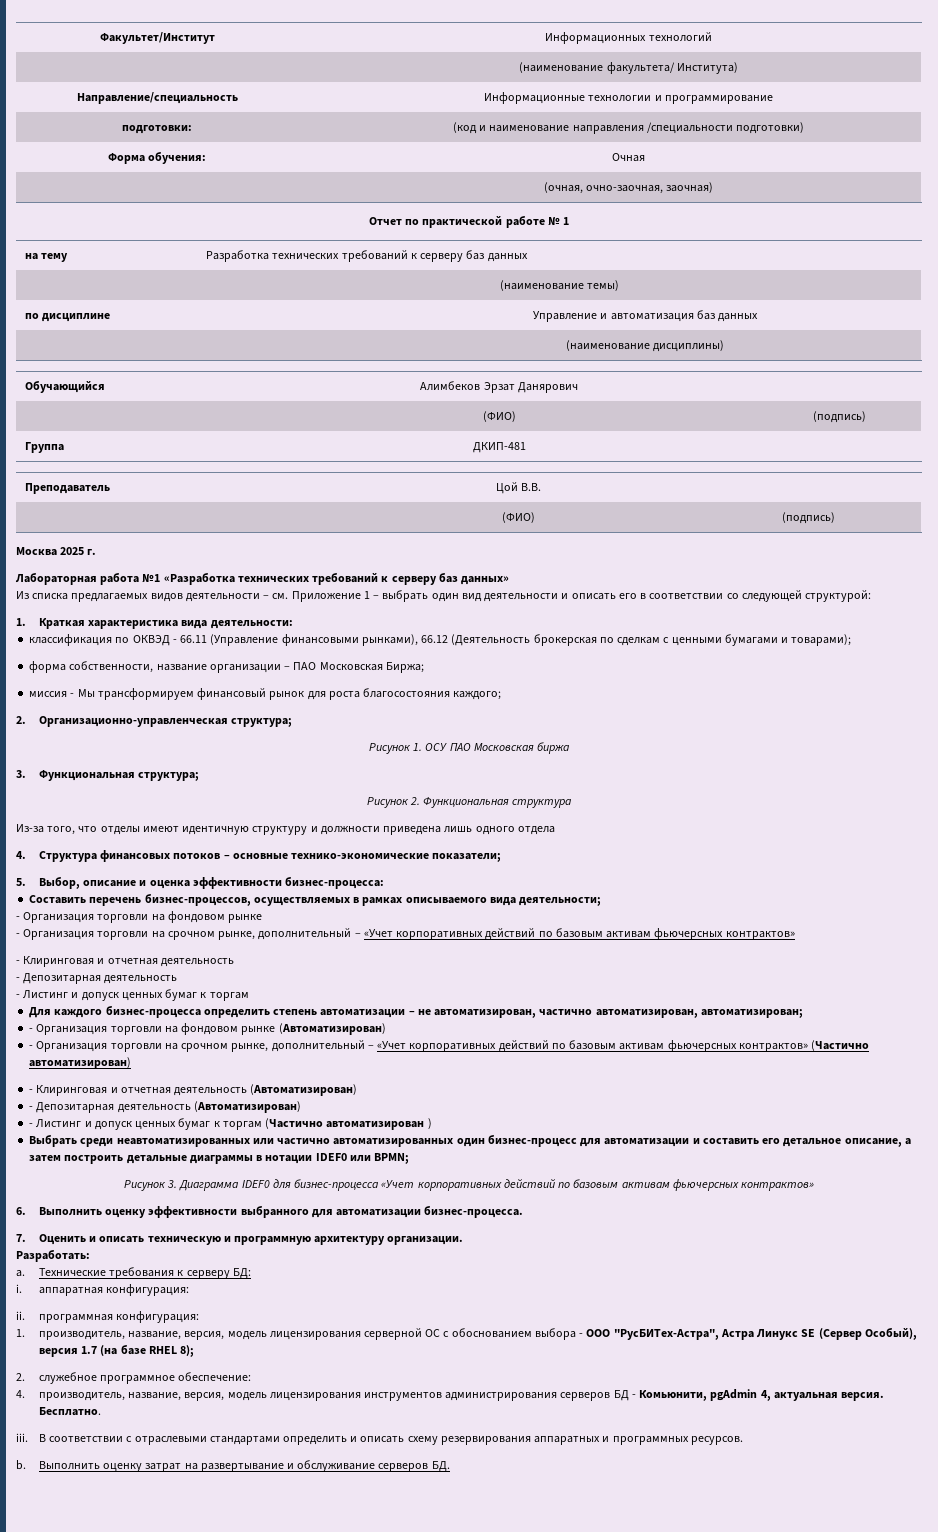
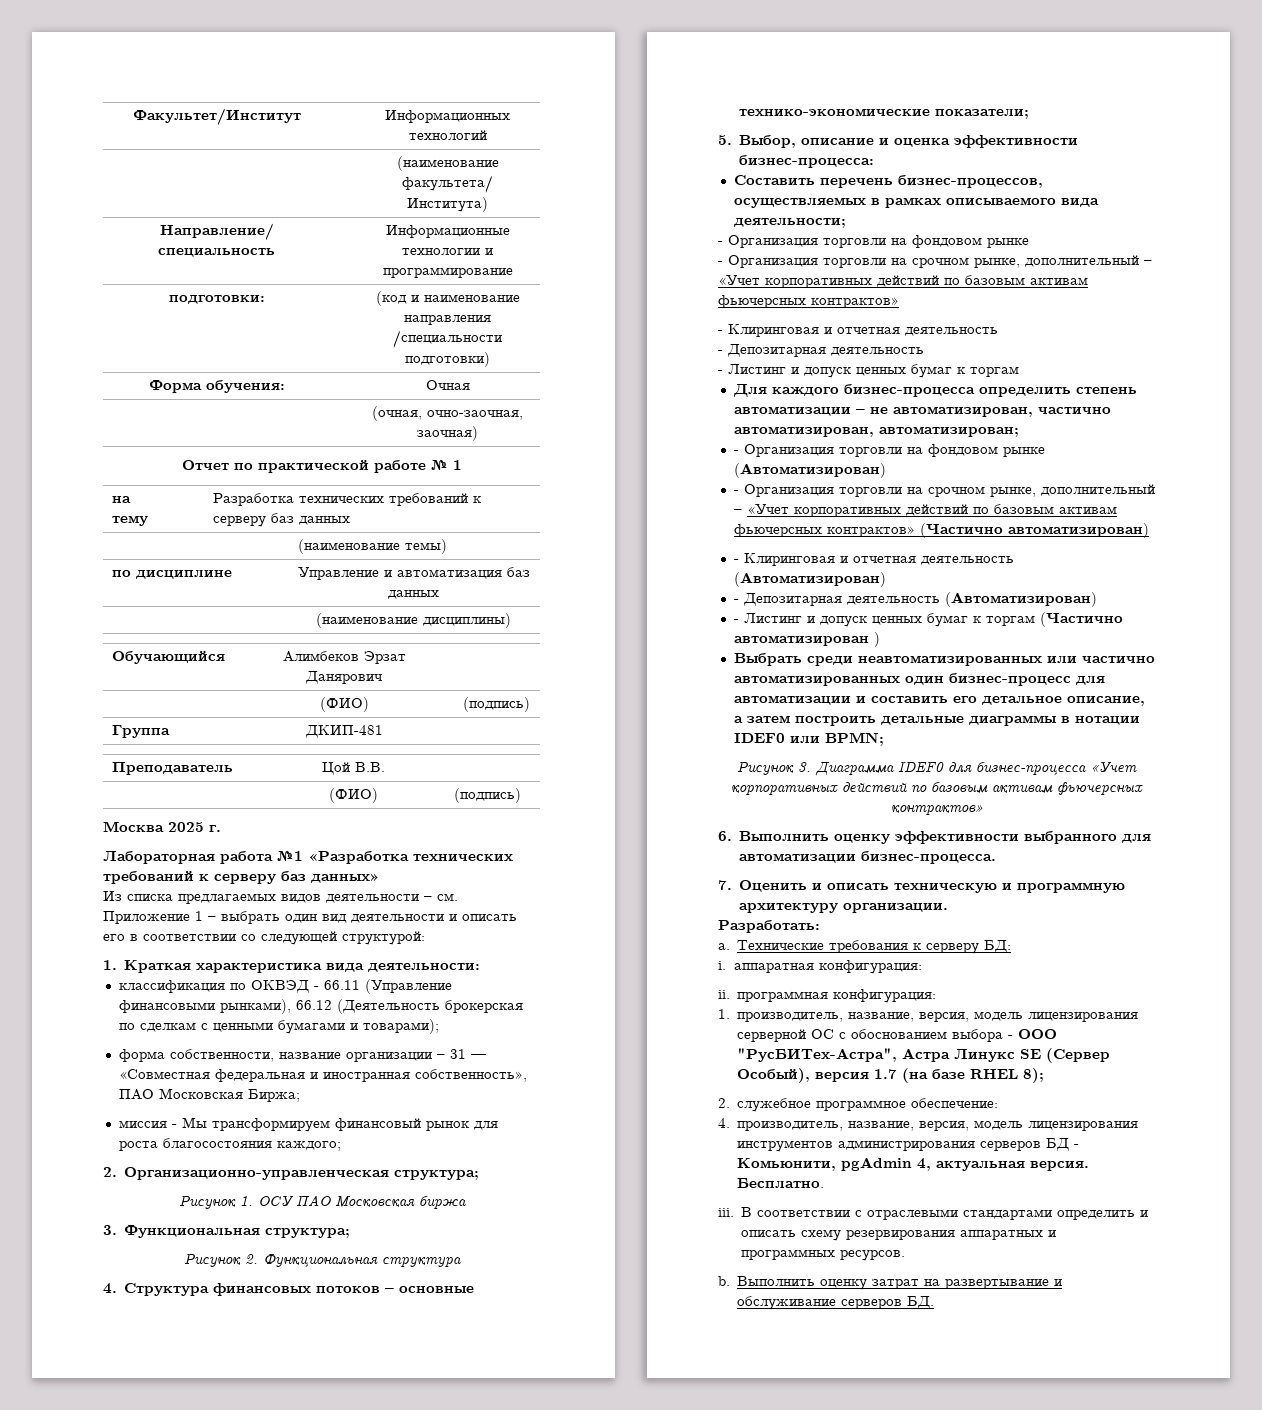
- форма собственности, название организации – ПАО Московская Биржа;
+ форма собственности, название организации – 31 — «Совместная федеральная и иностранная собственность», ПАО Московская Биржа;
- Из-за того, что отделы имеют идентичную структуру и должности приведена лишь одного отдела

